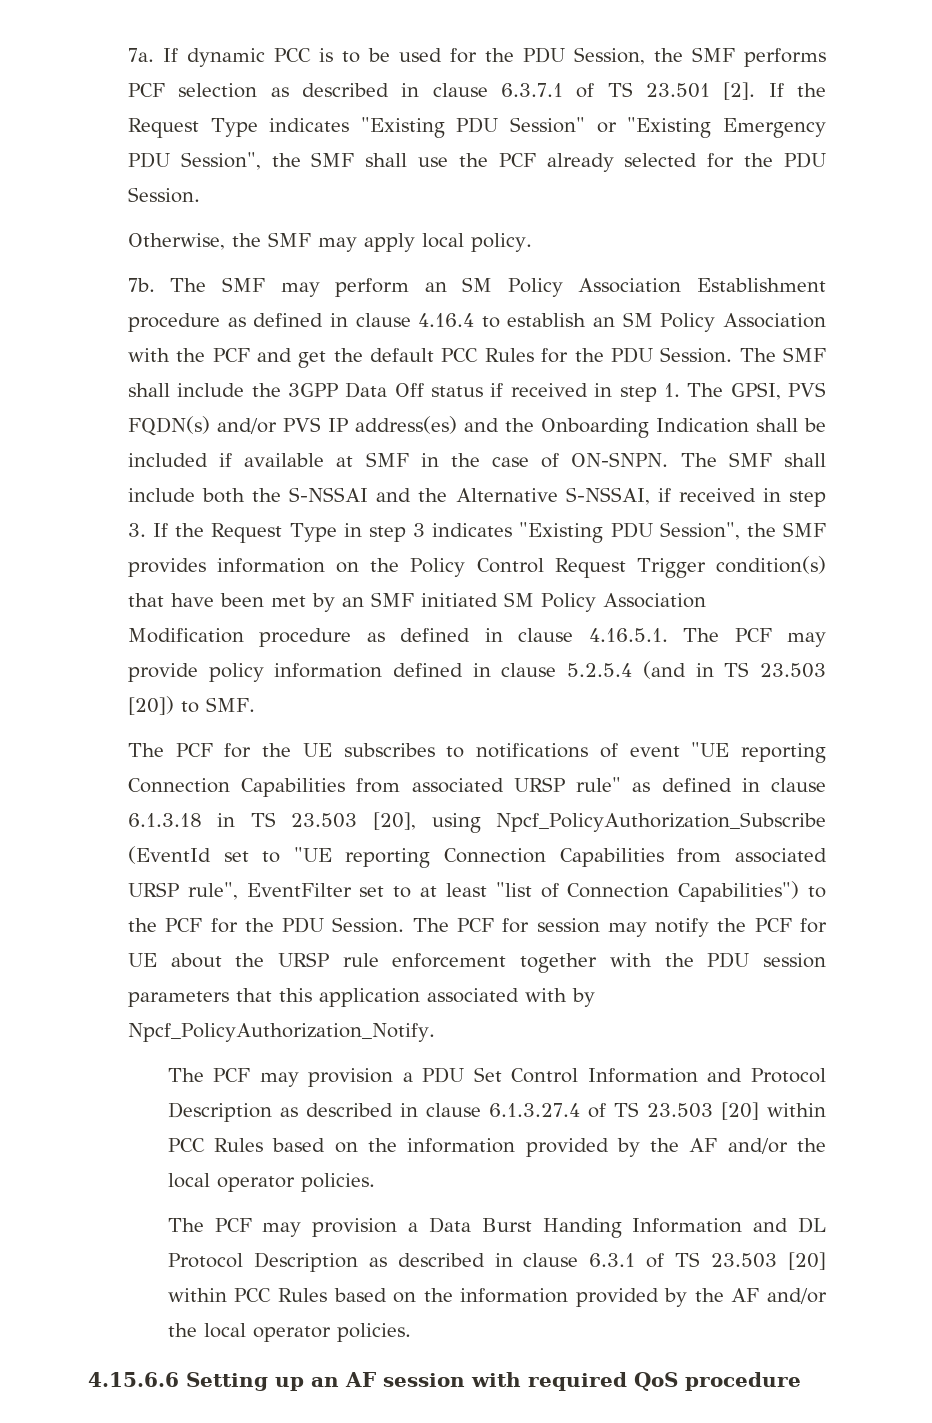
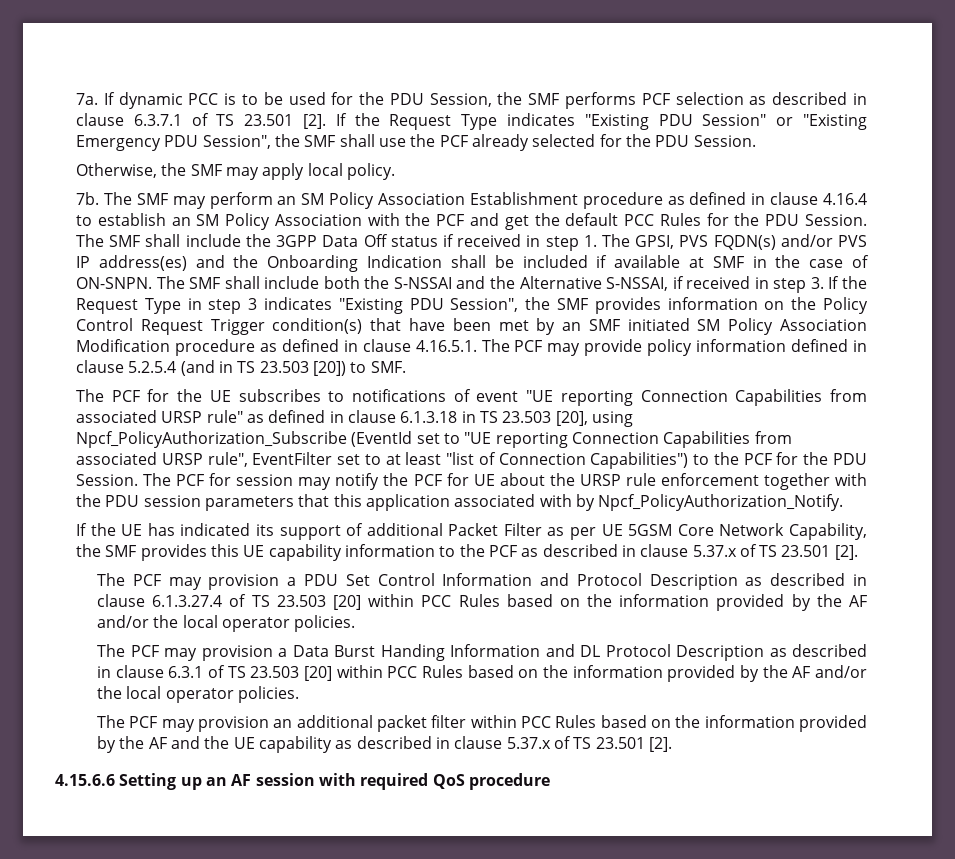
+ If the UE has indicated its support of additional Packet Filter as per UE 5GSM Core Network Capability, the SMF provides this UE capability information to the PCF as described in clause 5.37.x of TS 23.501 [2].
+ The PCF may provision an additional packet filter within PCC Rules based on the information provided by the AF and the UE capability as described in clause 5.37.x of TS 23.501 [2].

